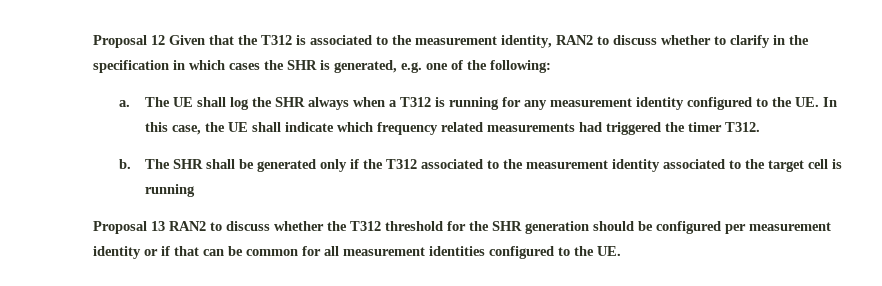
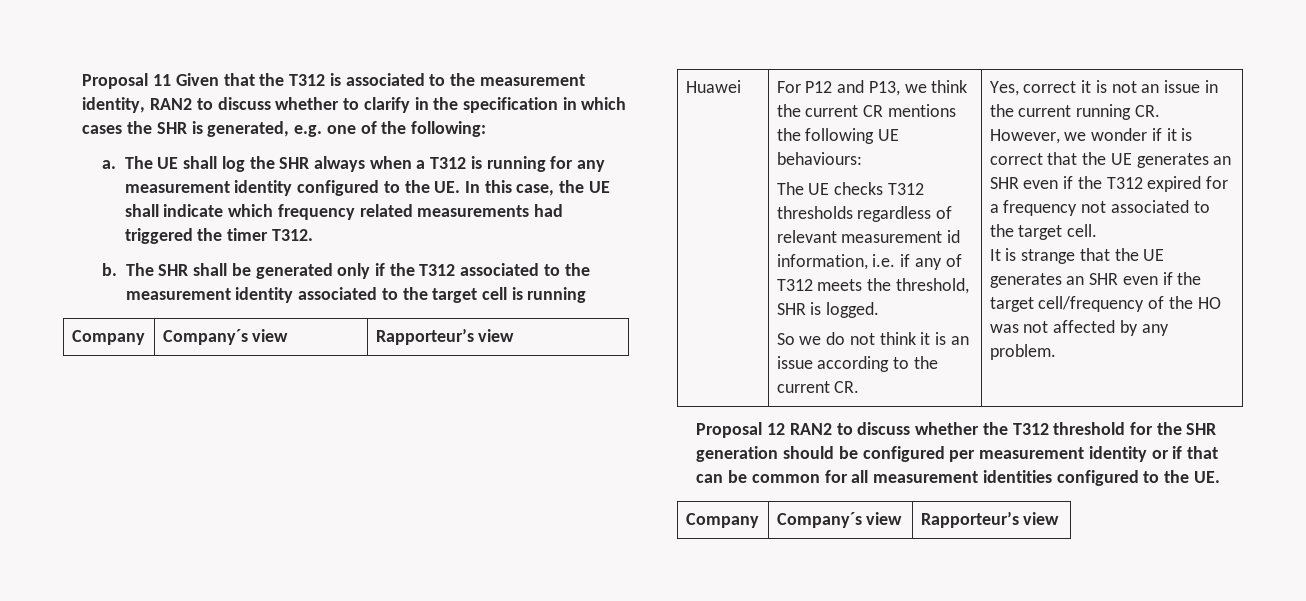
- Proposal 12 Given that the T312 is associated to the measurement identity, RAN2 to discuss whether to clarify in the specification in which cases the SHR is generated, e.g. one of the following:
+ Proposal 11 Given that the T312 is associated to the measurement identity, RAN2 to discuss whether to clarify in the specification in which cases the SHR is generated, e.g. one of the following:
  The SHR shall be generated only if the T312 associated to the measurement identity associated to the target cell is running
- Proposal 13 RAN2 to discuss whether the T312 threshold for the SHR generation should be configured per measurement identity or if that can be common for all measurement identities configured to the UE.
+ Company | Company´s view | Rapporteur’s view
+ Huawei | For P12 and P13, we think the current CR mentions the following UE behaviours:
+ The UE checks T312 thresholds regardless of relevant measurement id information, i.e. if any of T312 meets the threshold, SHR is logged.
+ So we do not think it is an issue according to the current CR. | Yes, correct it is not an issue in the current running CR. However, we wonder if it is correct that the UE generates an SHR even if the T312 expired for a frequency not associated to the target cell.
+ It is strange that the UE generates an SHR even if the target cell/frequency of the HO was not affected by any problem.
+ Proposal 12 RAN2 to discuss whether the T312 threshold for the SHR generation should be configured per measurement identity or if that can be common for all measurement identities configured to the UE.
+ Company | Company´s view | Rapporteur’s view

